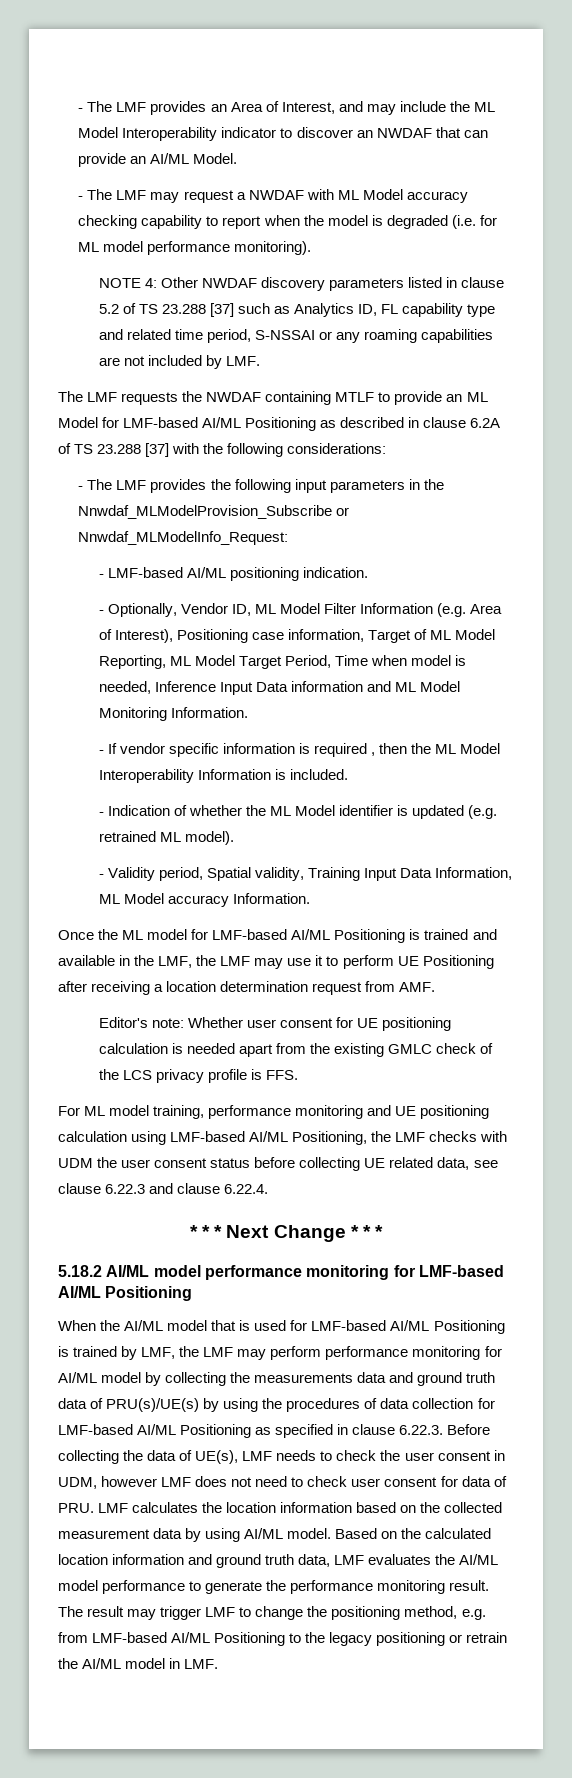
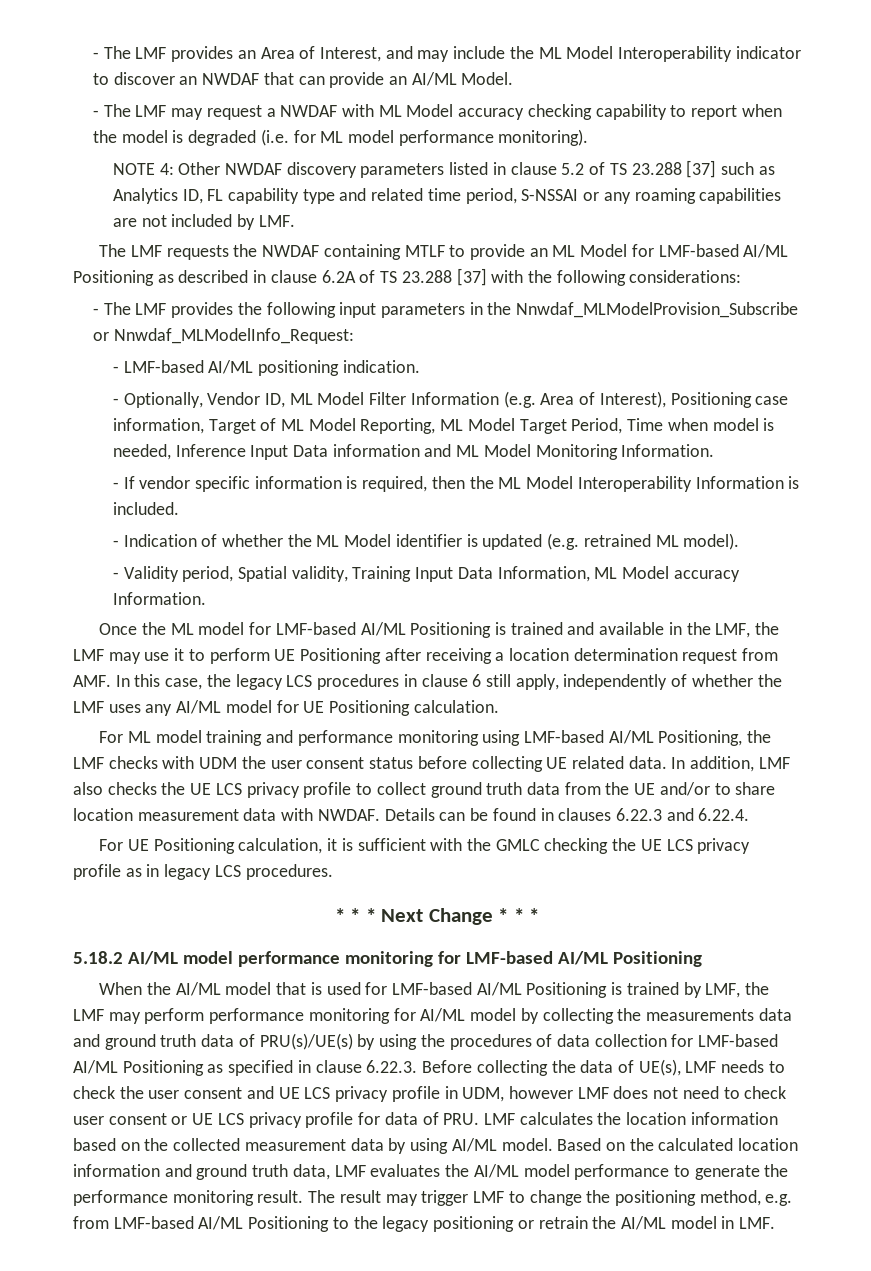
- - If vendor specific information is required , then the ML Model Interoperability Information is included.
+ - If vendor specific information is required, then the ML Model Interoperability Information is included.
- Once the ML model for LMF-based AI/ML Positioning is trained and available in the LMF, the LMF may use it to perform UE Positioning after receiving a location determination request from AMF.
- Editor's note: Whether user consent for UE positioning calculation is needed apart from the existing GMLC check of the LCS privacy profile is FFS.
- For ML model training, performance monitoring and UE positioning calculation using LMF-based AI/ML Positioning, the LMF checks with UDM the user consent status before collecting UE related data, see clause 6.22.3 and clause 6.22.4.
+ Once the ML model for LMF-based AI/ML Positioning is trained and available in the LMF, the LMF may use it to perform UE Positioning after receiving a location determination request from AMF. In this case, the legacy LCS procedures in clause 6 still apply, independently of whether the LMF uses any AI/ML model for UE Positioning calculation.
+ For ML model training and performance monitoring using LMF-based AI/ML Positioning, the LMF checks with UDM the user consent status before collecting UE related data. In addition, LMF also checks the UE LCS privacy profile to collect ground truth data from the UE and/or to share location measurement data with NWDAF. Details can be found in clauses 6.22.3 and 6.22.4.
+ For UE Positioning calculation, it is sufficient with the GMLC checking the UE LCS privacy profile as in legacy LCS procedures.
- When the AI/ML model that is used for LMF-based AI/ML Positioning is trained by LMF, the LMF may perform performance monitoring for AI/ML model by collecting the measurements data and ground truth data of PRU(s)/UE(s) by using the procedures of data collection for LMF-based AI/ML Positioning as specified in clause 6.22.3. Before collecting the data of UE(s), LMF needs to check the user consent in UDM, however LMF does not need to check user consent for data of PRU. LMF calculates the location information based on the collected measurement data by using AI/ML model.
+ When the AI/ML model that is used for LMF-based AI/ML Positioning is trained by LMF, the LMF may perform performance monitoring for AI/ML model by collecting the measurements data and ground truth data of PRU(s)/UE(s) by using the procedures of data collection for LMF-based AI/ML Positioning as specified in clause 6.22.3. Before collecting the data of UE(s), LMF needs to check the user consent and UE LCS privacy profile in UDM, however LMF does not need to check user consent or UE LCS privacy profile for data of PRU. LMF calculates the location information based on the collected measurement data by using AI/ML model.

